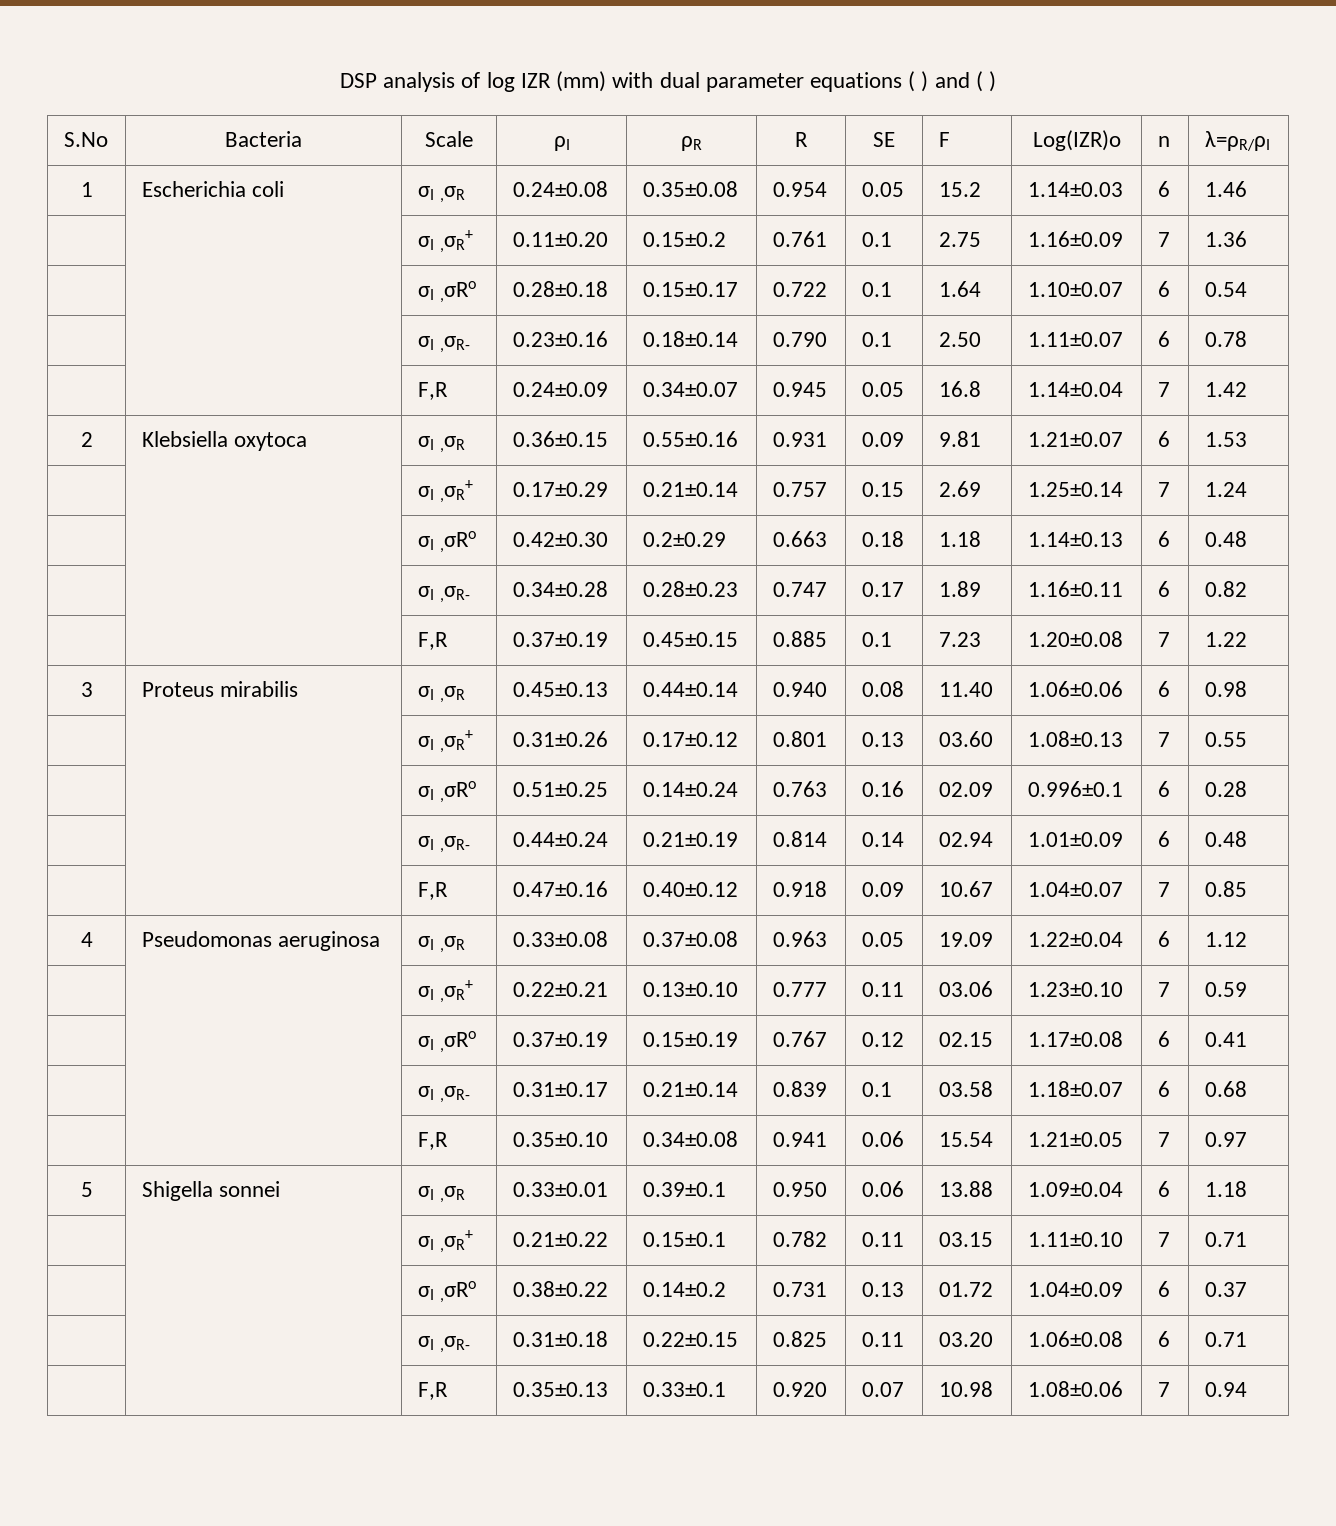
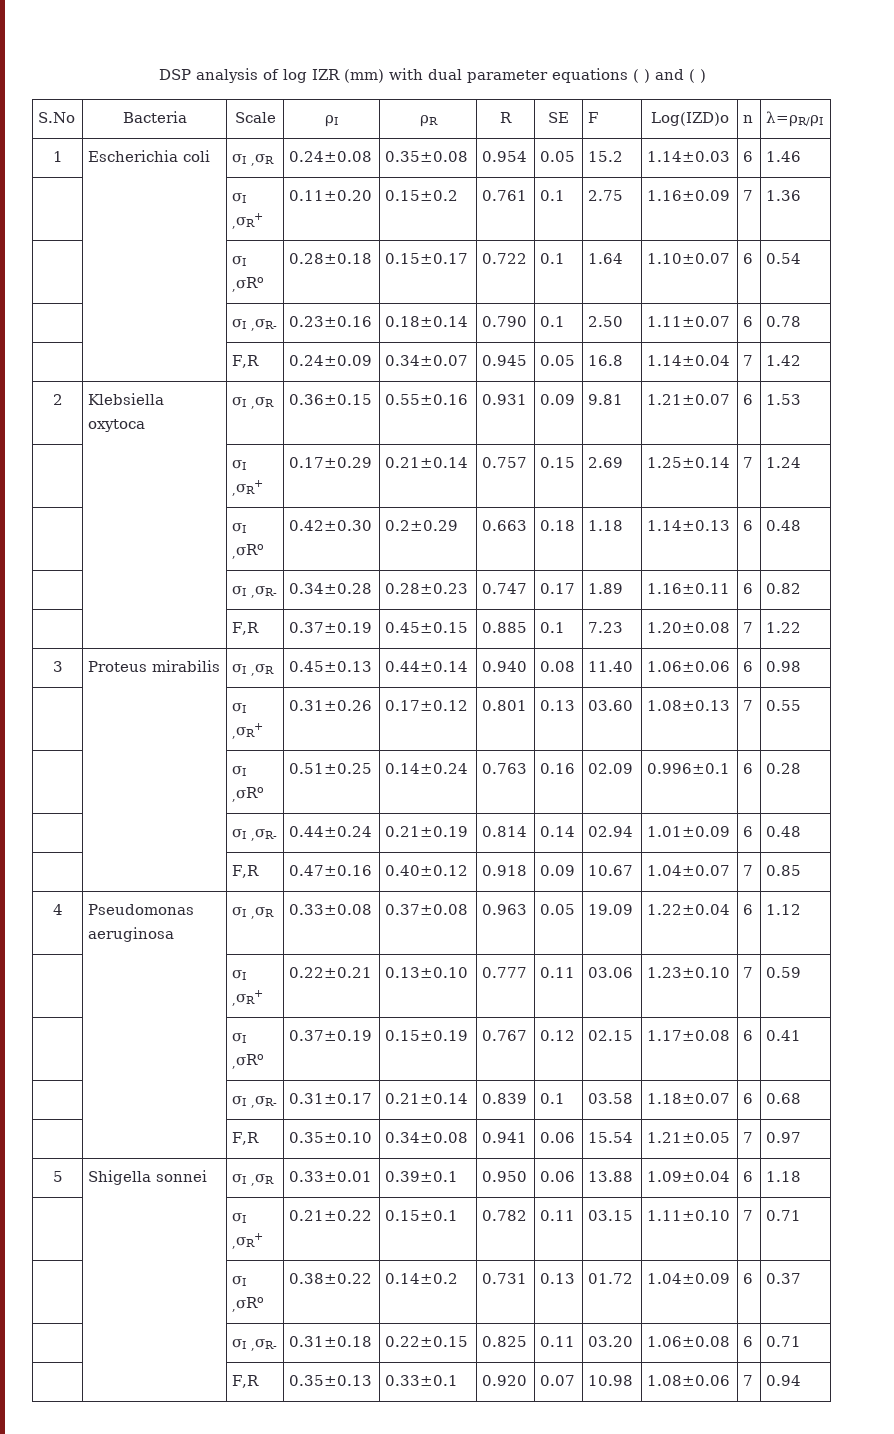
- S.No | Bacteria | Scale | ρI | ρR | R | SE | F | Log(IZR)o | n | λ=ρR/ρI
+ S.No | Bacteria | Scale | ρI | ρR | R | SE | F | Log(IZD)o | n | λ=ρR/ρI

